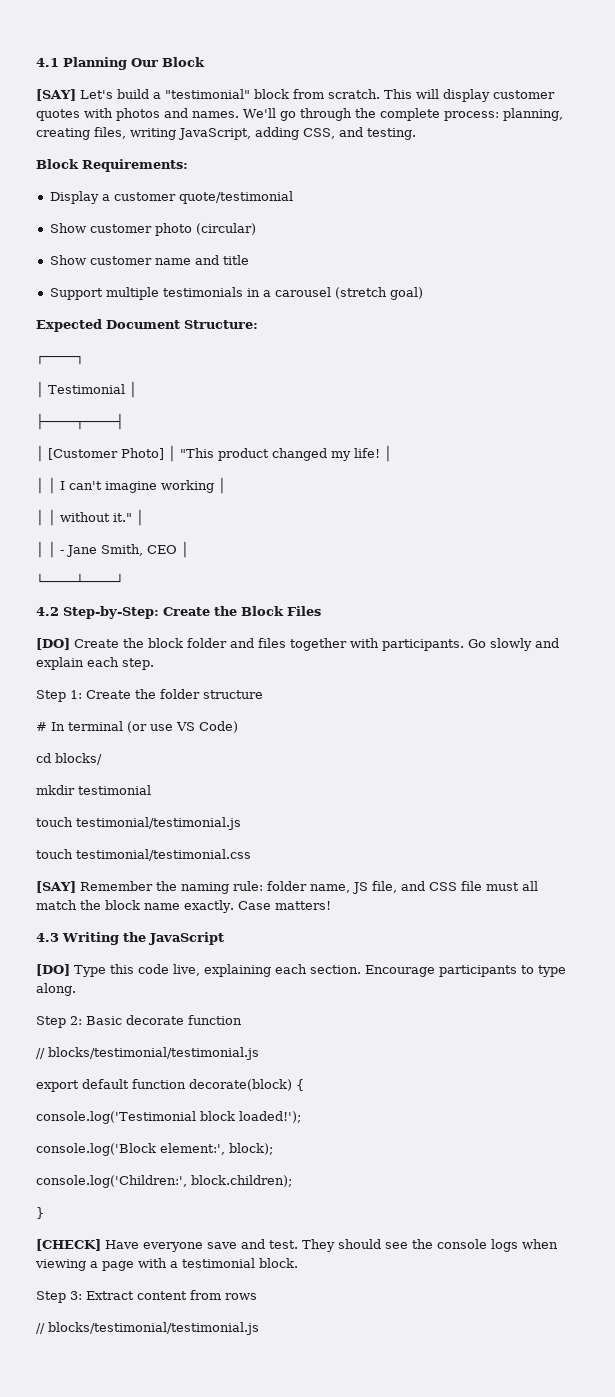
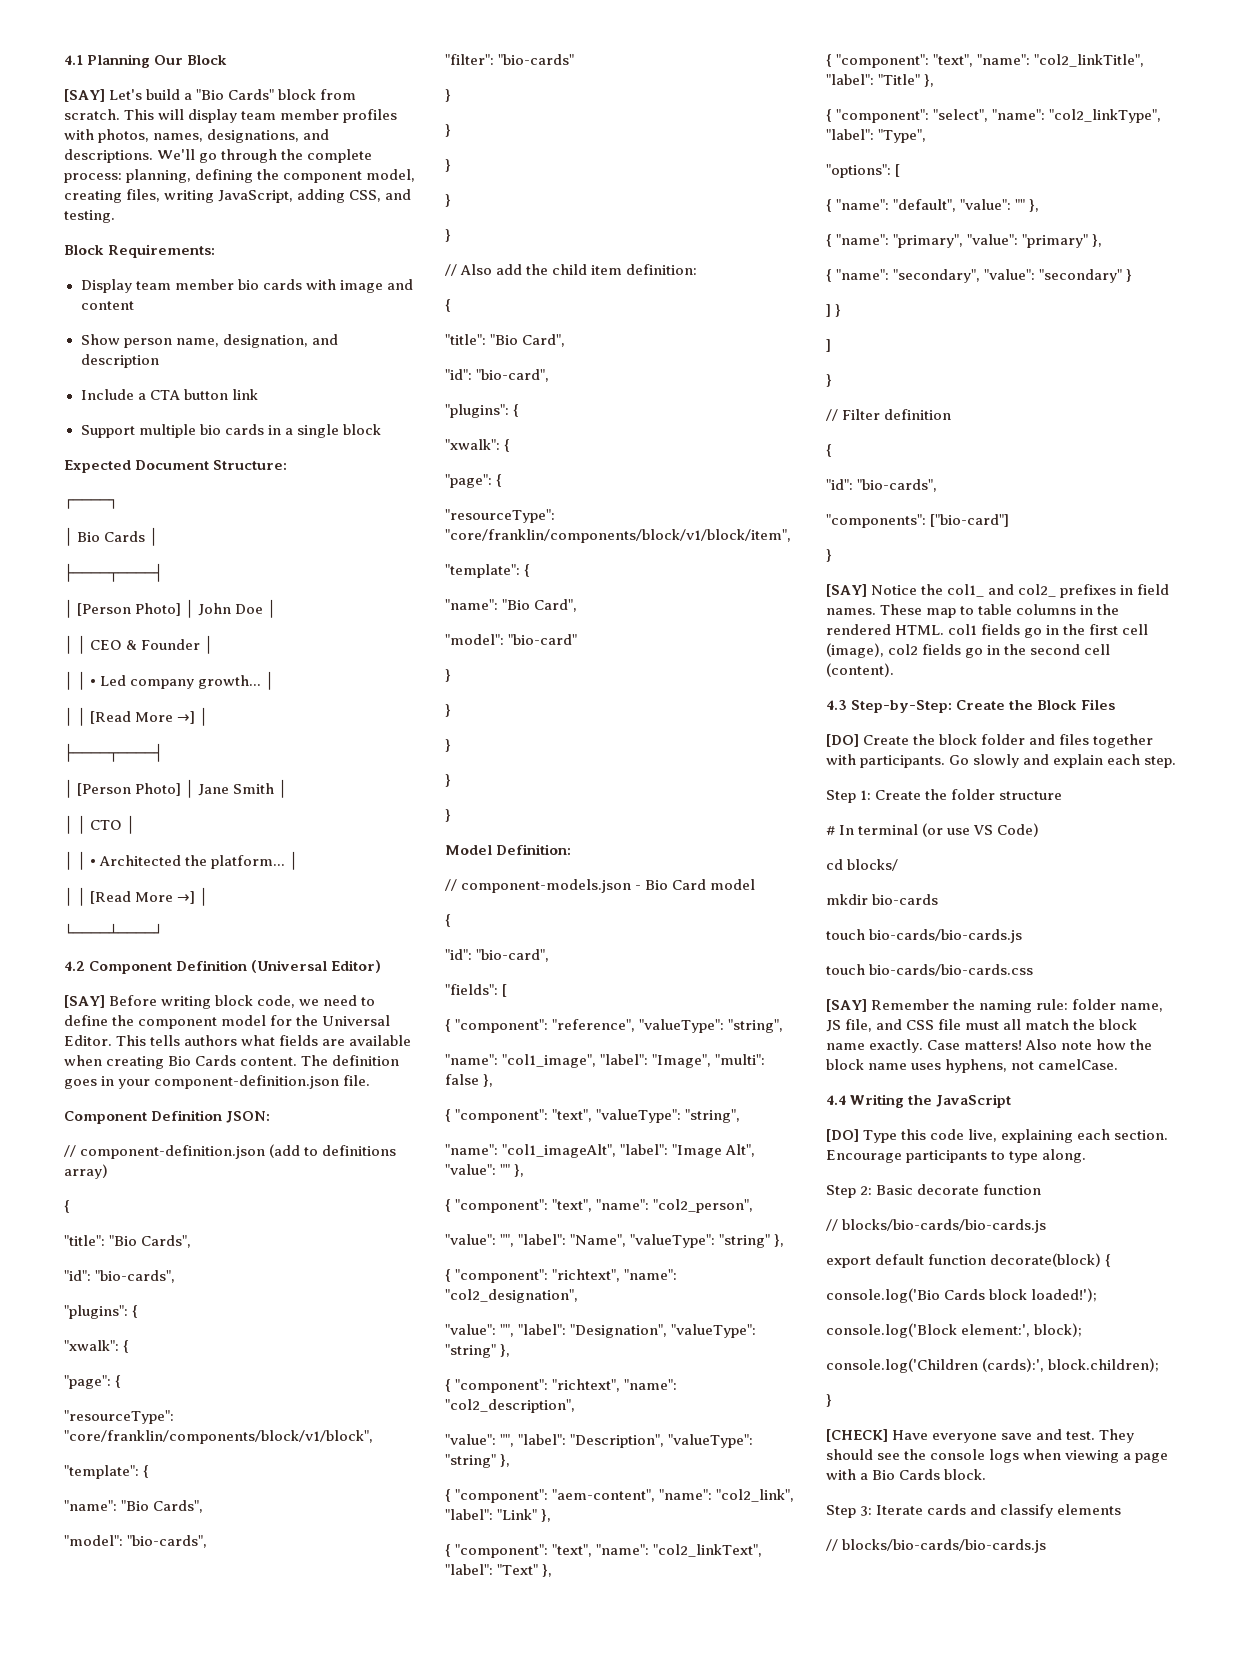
- [SAY] Let's build a "testimonial" block from scratch.
+ [SAY] Let's build a "Bio Cards" block from scratch.
- This will display customer quotes with photos and names.
+ This will display team member profiles with photos, names, designations, and descriptions.
- We'll go through the complete process: planning, creating files, writing JavaScript, adding CSS, and testing.
+ We'll go through the complete process: planning, defining the component model, creating files, writing JavaScript, adding CSS, and testing.
- Display a customer quote/testimonial
- Show customer photo (circular)
- Show customer name and title
- Support multiple testimonials in a carousel (stretch goal)
+ Display team member bio cards with image and content
+ Show person name, designation, and description
+ Include a CTA button link
+ Support multiple bio cards in a single block
- │ Testimonial │
+ │ Bio Cards │
  ├────┬────┤
- │ [Customer Photo] │ "This product changed my life! │
- │ │ I can't imagine working │
- │ │ without it." │
- │ │ - Jane Smith, CEO │
+ │ [Person Photo] │ John Doe │
+ │ │ CEO & Founder │
+ │ │ • Led company growth... │
+ │ │ [Read More →] │
+ ├────┬────┤
+ │ [Person Photo] │ Jane Smith │
+ │ │ CTO │
+ │ │ • Architected the platform... │
+ │ │ [Read More →] │
  └────┴────┘
- 4.2 Step-by-Step: Create the Block Files
+ 4.2 Component Definition (Universal Editor)
+ [SAY] Before writing block code, we need to define the component model for the Universal Editor. This tells authors what fields are available when creating Bio Cards content. The definition goes in your component-definition.json file.
+ Component Definition JSON:
+ // component-definition.json (add to definitions array)
+ {
+ "title": "Bio Cards",
+ "id": "bio-cards",
+ "plugins": {
+ "xwalk": {
+ "page": {
+ "resourceType": "core/franklin/components/block/v1/block",
+ "template": {
+ "name": "Bio Cards",
+ "model": "bio-cards",
+ "filter": "bio-cards"
+ }
+ }
+ }
+ }
+ }
+ // Also add the child item definition:
+ {
+ "title": "Bio Card",
+ "id": "bio-card",
+ "plugins": {
+ "xwalk": {
+ "page": {
+ "resourceType": "core/franklin/components/block/v1/block/item",
+ "template": {
+ "name": "Bio Card",
+ "model": "bio-card"
+ }
+ }
+ }
+ }
+ }
+ Model Definition:
+ // component-models.json - Bio Card model
+ {
+ "id": "bio-card",
+ "fields": [
+ { "component": "reference", "valueType": "string",
+ "name": "col1_image", "label": "Image", "multi": false },
+ { "component": "text", "valueType": "string",
+ "name": "col1_imageAlt", "label": "Image Alt", "value": "" },
+ { "component": "text", "name": "col2_person",
+ "value": "", "label": "Name", "valueType": "string" },
+ { "component": "richtext", "name": "col2_designation",
+ "value": "", "label": "Designation", "valueType": "string" },
+ { "component": "richtext", "name": "col2_description",
+ "value": "", "label": "Description", "valueType": "string" },
+ { "component": "aem-content", "name": "col2_link", "label": "Link" },
+ { "component": "text", "name": "col2_linkText", "label": "Text" },
+ { "component": "text", "name": "col2_linkTitle", "label": "Title" },
+ { "component": "select", "name": "col2_linkType", "label": "Type",
+ "options": [
+ { "name": "default", "value": "" },
+ { "name": "primary", "value": "primary" },
+ { "name": "secondary", "value": "secondary" }
+ ] }
+ ]
+ }
+ // Filter definition
+ {
+ "id": "bio-cards",
+ "components": ["bio-card"]
+ }
+ [SAY] Notice the col1_ and col2_ prefixes in field names. These map to table columns in the rendered HTML. col1 fields go in the first cell (image), col2 fields go in the second cell (content).
+ 4.3 Step-by-Step: Create the Block Files
- mkdir testimonial
- touch testimonial/testimonial.js
- touch testimonial/testimonial.css
+ mkdir bio-cards
+ touch bio-cards/bio-cards.js
+ touch bio-cards/bio-cards.css
- Case matters!
- 4.3 Writing the JavaScript
+ Case matters! Also note how the block name uses hyphens, not camelCase.
+ 4.4 Writing the JavaScript
  Step 2: Basic decorate function
- // blocks/testimonial/testimonial.js
+ // blocks/bio-cards/bio-cards.js
- console.log('Testimonial block loaded!');
+ console.log('Bio Cards block loaded!');
- console.log('Children:', block.children);
+ console.log('Children (cards):', block.children);
- They should see the console logs when viewing a page with a testimonial block.
+ They should see the console logs when viewing a page with a Bio Cards block.
- Step 3: Extract content from rows
- // blocks/testimonial/testimonial.js
+ Step 3: Iterate cards and classify elements
+ // blocks/bio-cards/bio-cards.js

